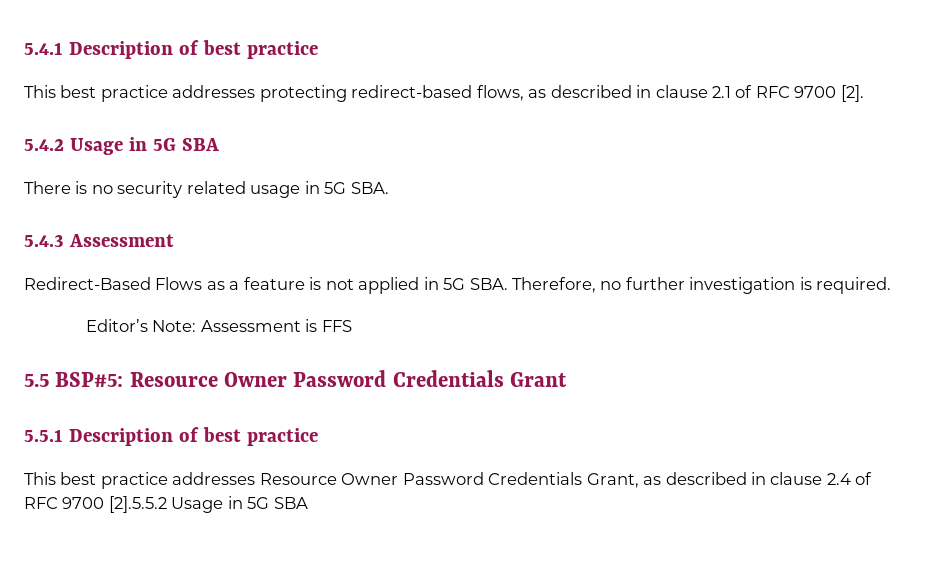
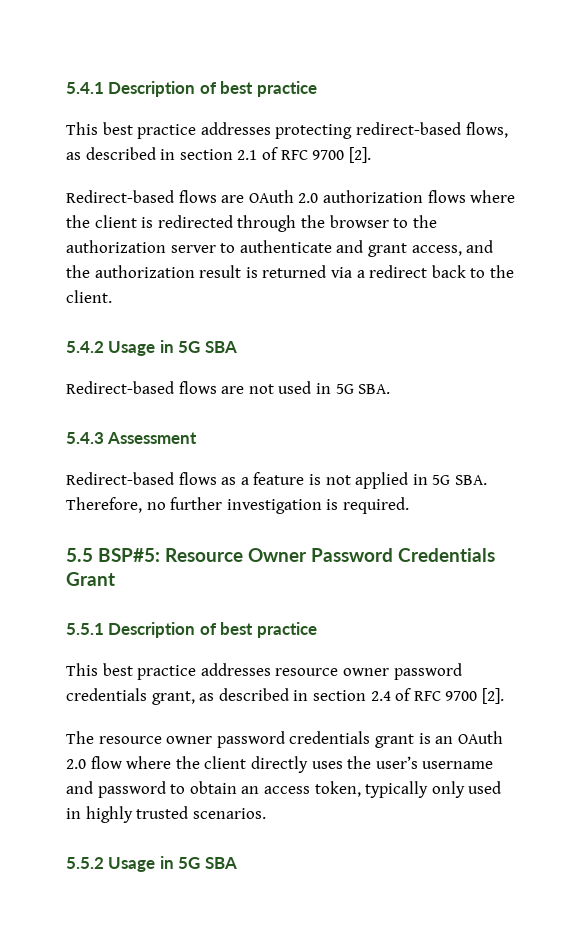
- This best practice addresses protecting redirect-based flows, as described in clause 2.1 of RFC 9700 [2].
+ This best practice addresses protecting redirect-based flows, as described in section 2.1 of RFC 9700 [2].
+ Redirect-based flows are OAuth 2.0 authorization flows where the client is redirected through the browser to the authorization server to authenticate and grant access, and the authorization result is returned via a redirect back to the client.
- There is no security related usage in 5G SBA.
+ Redirect-based flows are not used in 5G SBA.
- Redirect-Based Flows as a feature is not applied in 5G SBA. Therefore, no further investigation is required.
+ Redirect-based flows as a feature is not applied in 5G SBA. Therefore, no further investigation is required.
- Editor’s Note: Assessment is FFS
- This best practice addresses Resource Owner Password Credentials Grant, as described in clause 2.4 of RFC 9700 [2].5.5.2 Usage in 5G SBA
+ This best practice addresses resource owner password credentials grant, as described in section 2.4 of RFC 9700 [2].
+ The resource owner password credentials grant is an OAuth 2.0 flow where the client directly uses the user’s username and password to obtain an access token, typically only used in highly trusted scenarios.
+ 5.5.2 Usage in 5G SBA

